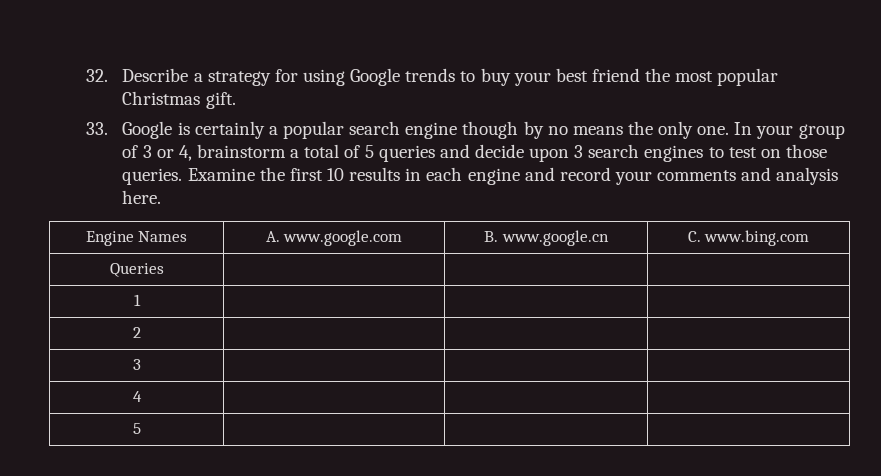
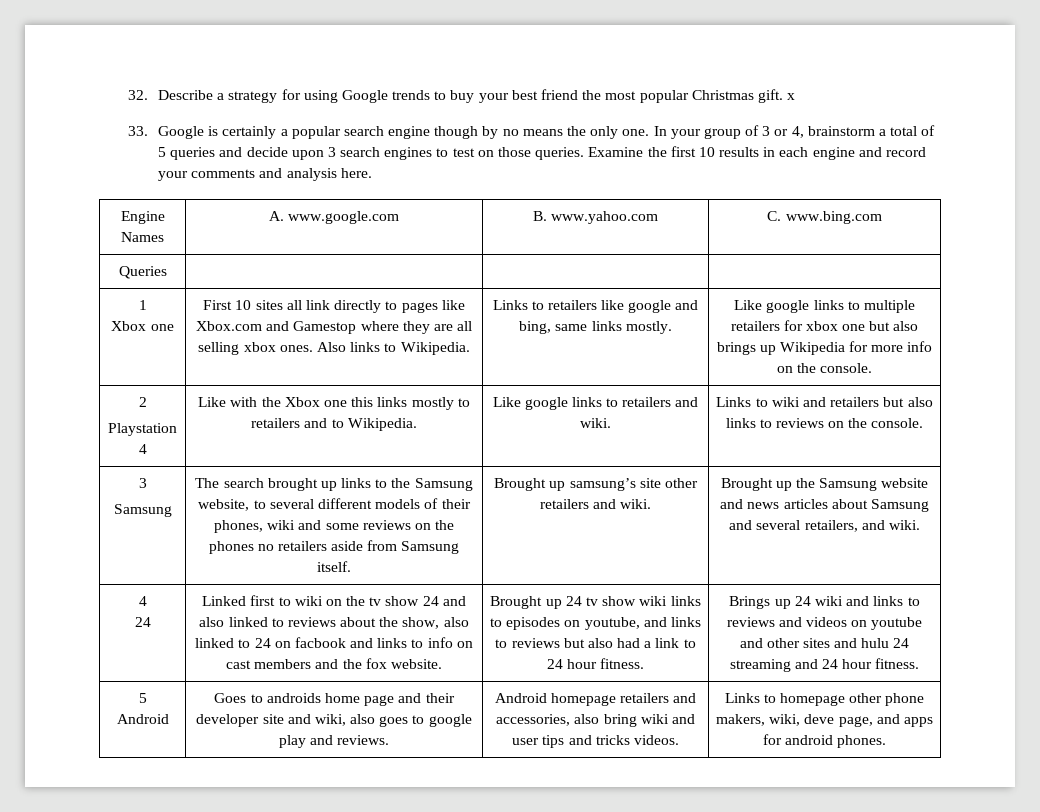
- 32. Describe a strategy for using Google trends to buy your best friend the most popular Christmas gift.
+ 32. Describe a strategy for using Google trends to buy your best friend the most popular Christmas gift. x
- Engine Names | A. www.google.com | B. www.google.cn | C. www.bing.com
+ Engine Names | A. www.google.com | B. www.yahoo.com | C. www.bing.com
- 2 | | |
- 3 | | |
- 4 | | |
- 5 | | |
+ Xbox one | First 10 sites all link directly to pages like Xbox.com and Gamestop where they are all selling xbox ones. Also links to Wikipedia. | Links to retailers like google and bing, same links mostly. | Like google links to multiple retailers for xbox one but also brings up Wikipedia for more info on the console.
+ 2
+ Playstation 4 | Like with the Xbox one this links mostly to retailers and to Wikipedia. | Like google links to retailers and wiki. | Links to wiki and retailers but also links to reviews on the console.
+ 3
+ Samsung | The search brought up links to the Samsung website, to several different models of their phones, wiki and some reviews on the phones no retailers aside from Samsung itself. | Brought up samsung’s site other retailers and wiki. | Brought up the Samsung website and news articles about Samsung and several retailers, and wiki.
+ 4
+ 24 | Linked first to wiki on the tv show 24 and also linked to reviews about the show, also linked to 24 on facbook and links to info on cast members and the fox website. | Brought up 24 tv show wiki links to episodes on youtube, and links to reviews but also had a link to 24 hour fitness. | Brings up 24 wiki and links to reviews and videos on youtube and other sites and hulu 24 streaming and 24 hour fitness.
+ 5
+ Android | Goes to androids home page and their developer site and wiki, also goes to google play and reviews. | Android homepage retailers and accessories, also bring wiki and user tips and tricks videos. | Links to homepage other phone makers, wiki, deve page, and apps for android phones.

